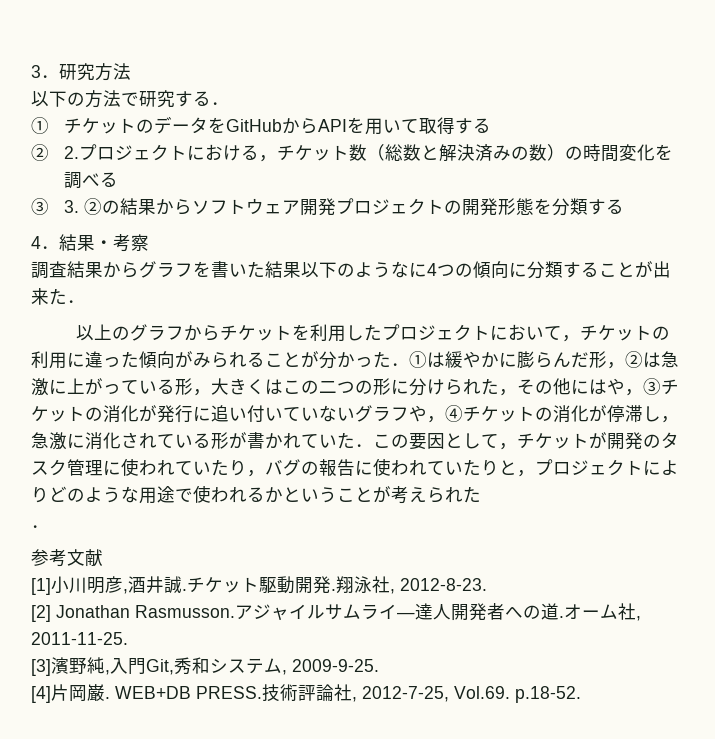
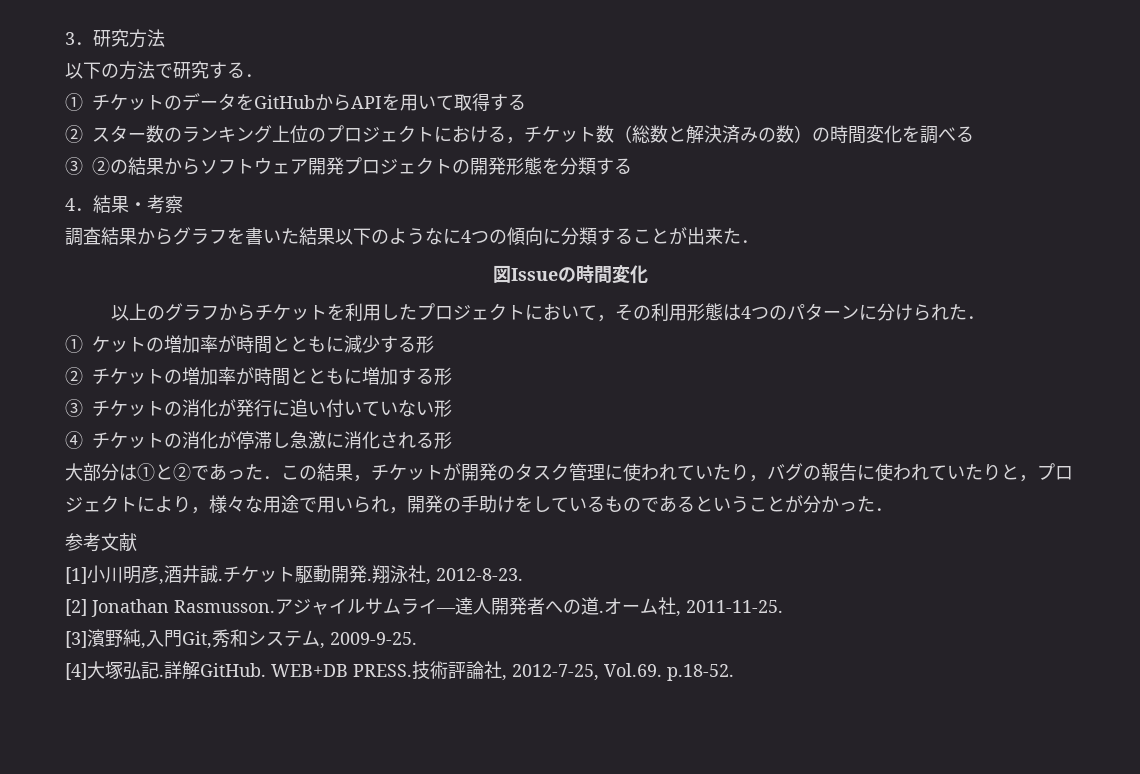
- ② 2.プロジェクトにおける，チケット数（総数と解決済みの数）の時間変化を調べる
+ ②スター数のランキング上位のプロジェクトにおける，チケット数（総数と解決済みの数）の時間変化を調べる
- ③ 3. ②の結果からソフトウェア開発プロジェクトの開発形態を分類する
+ ③ ②の結果からソフトウェア開発プロジェクトの開発形態を分類する
+ 図Issueの時間変化
- 以上のグラフからチケットを利用したプロジェクトにおいて，チケットの利用に違った傾向がみられることが分かった．①は緩やかに膨らんだ形，②は急激に上がっている形，大きくはこの二つの形に分けられた，その他にはや，③チケットの消化が発行に追い付いていないグラフや，④チケットの消化が停滞し，急激に消化されている形が書かれていた．この要因として，チケットが開発のタスク管理に使われていたり，バグの報告に使われていたりと，プロジェクトによりどのような用途で使われるかということが考えられた
- ．
+ 以上のグラフからチケットを利用したプロジェクトにおいて，その利用形態は4つのパターンに分けられた．
+ ①ケットの増加率が時間とともに減少する形
+ ②チケットの増加率が時間とともに増加する形
+ ③チケットの消化が発行に追い付いていない形
+ ④チケットの消化が停滞し急激に消化される形
+ 大部分は①と②であった．この結果，チケットが開発のタスク管理に使われていたり，バグの報告に使われていたりと，プロジェクトにより，様々な用途で用いられ，開発の手助けをしているものであるということが分かった．
- [4]片岡巌.
+ [4]大塚弘記.詳解GitHub.

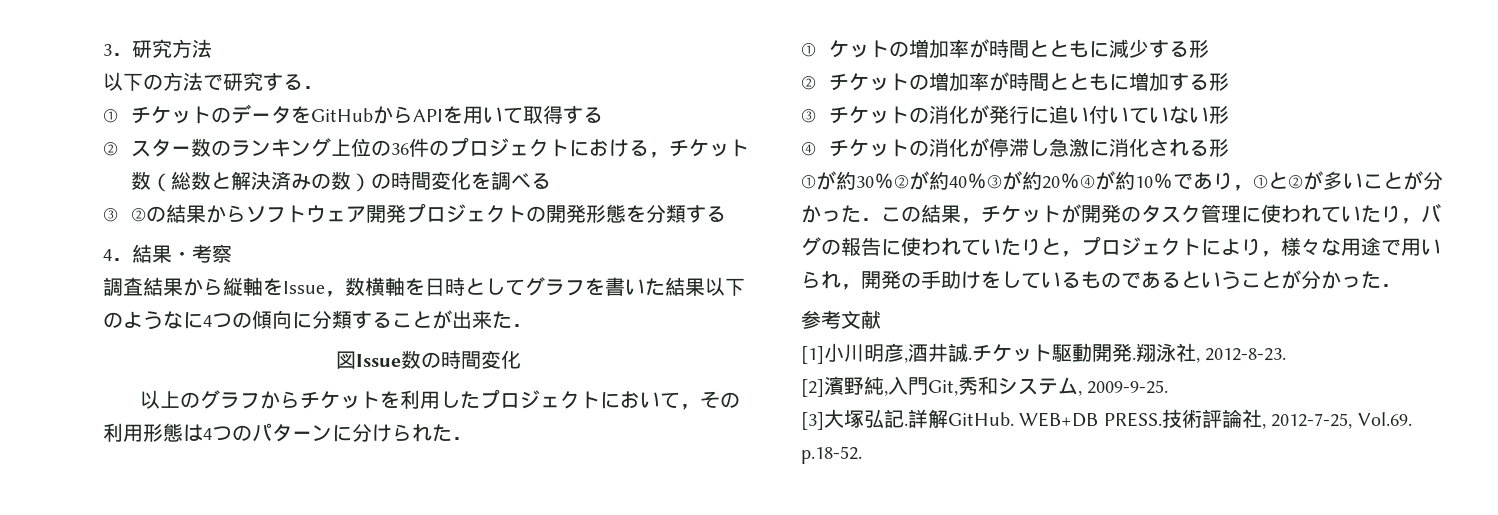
- ②スター数のランキング上位のプロジェクトにおける，チケット数（総数と解決済みの数）の時間変化を調べる
+ ②スター数のランキング上位の36件のプロジェクトにおける，チケット数（総数と解決済みの数）の時間変化を調べる
- 調査結果からグラフを書いた結果以下のようなに4つの傾向に分類することが出来た．
+ 調査結果から縦軸をIssue，数横軸を日時としてグラフを書いた結果以下のようなに4つの傾向に分類することが出来た．
- 図Issueの時間変化
+ 図Issue数の時間変化
- 大部分は①と②であった．この結果，チケットが開発のタスク管理に使われていたり，バグの報告に使われていたりと，プロジェクトにより，様々な用途で用いられ，開発の手助けをしているものであるということが分かった．
+ ①が約30％②が約40％③が約20％④が約10％であり，①と②が多いことが分かった．この結果，チケットが開発のタスク管理に使われていたり，バグの報告に使われていたりと，プロジェクトにより，様々な用途で用いられ，開発の手助けをしているものであるということが分かった．
- [2] Jonathan Rasmusson.アジャイルサムライ―達人開発者への道.オーム社, 2011-11-25.
- [3]濱野純,入門Git,秀和システム, 2009-9-25.
+ [2]濱野純,入門Git,秀和システム, 2009-9-25.
- [4]大塚弘記.
+ [3]大塚弘記.

